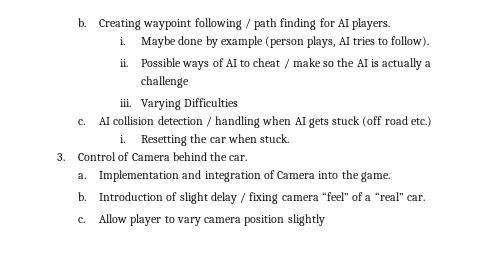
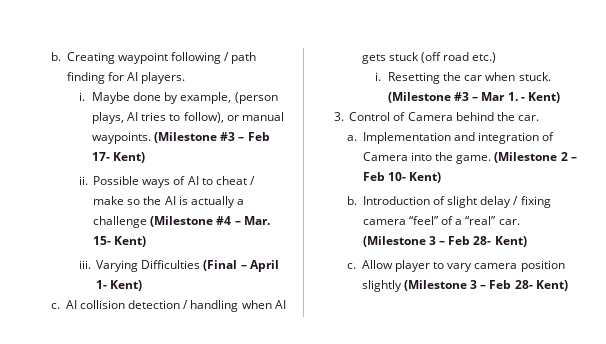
- Maybe done by example (person plays, AI tries to follow).
+ Maybe done by example, (person plays, AI tries to follow), or manual waypoints. (Milestone #3 – Feb 17- Kent)
- Possible ways of AI to cheat / make so the AI is actually a challenge
- iii. Varying Difficulties
+ Possible ways of AI to cheat / make so the AI is actually a challenge (Milestone #4 – Mar. 15- Kent)
+ iii. Varying Difficulties (Final – April 1- Kent)
+ (Milestone #3 – Mar 1. - Kent)
+ (Milestone 2 – Feb 10- Kent)
- Introduction of slight delay / fixing camera “feel” of a “real” car.
+ Introduction of slight delay / fixing camera “feel” of a “real” car. (Milestone 3 – Feb 28- Kent)
- Allow player to vary camera position slightly
+ Allow player to vary camera position slightly (Milestone 3 – Feb 28- Kent)

